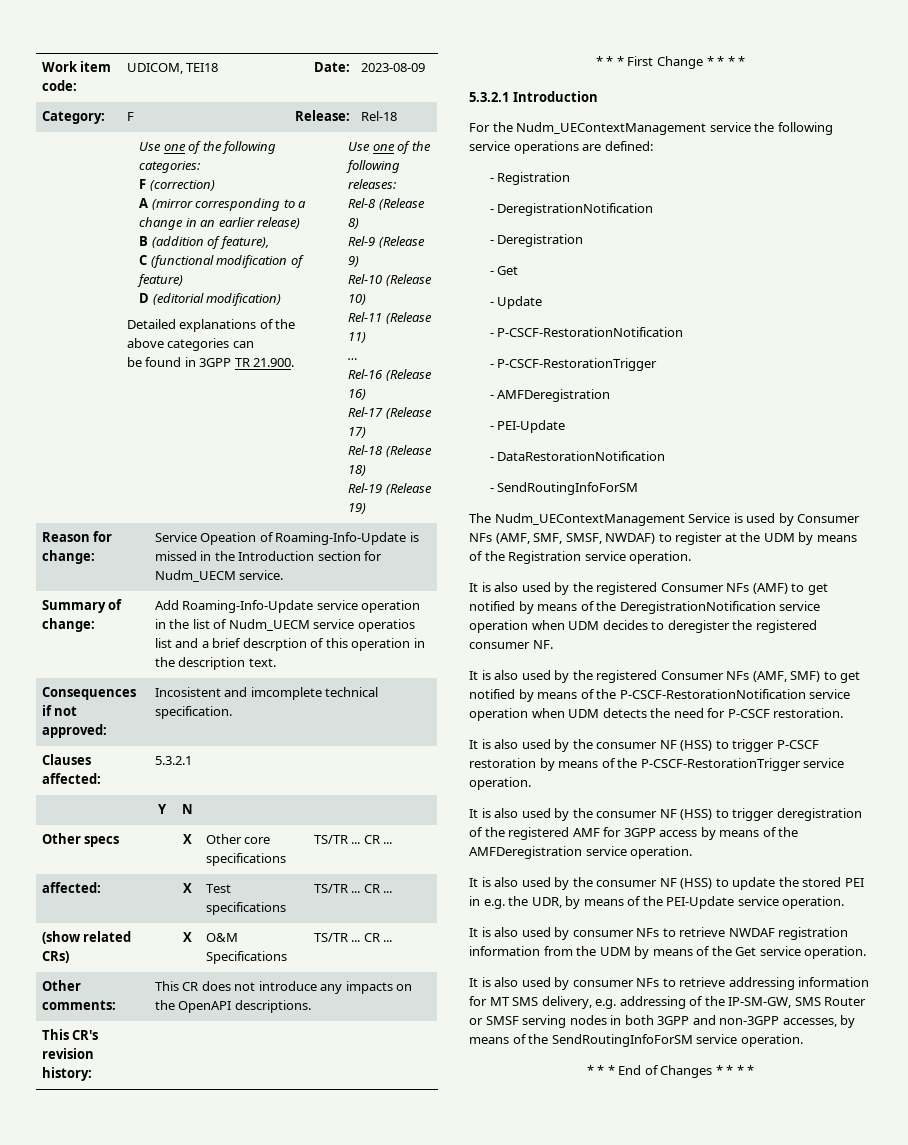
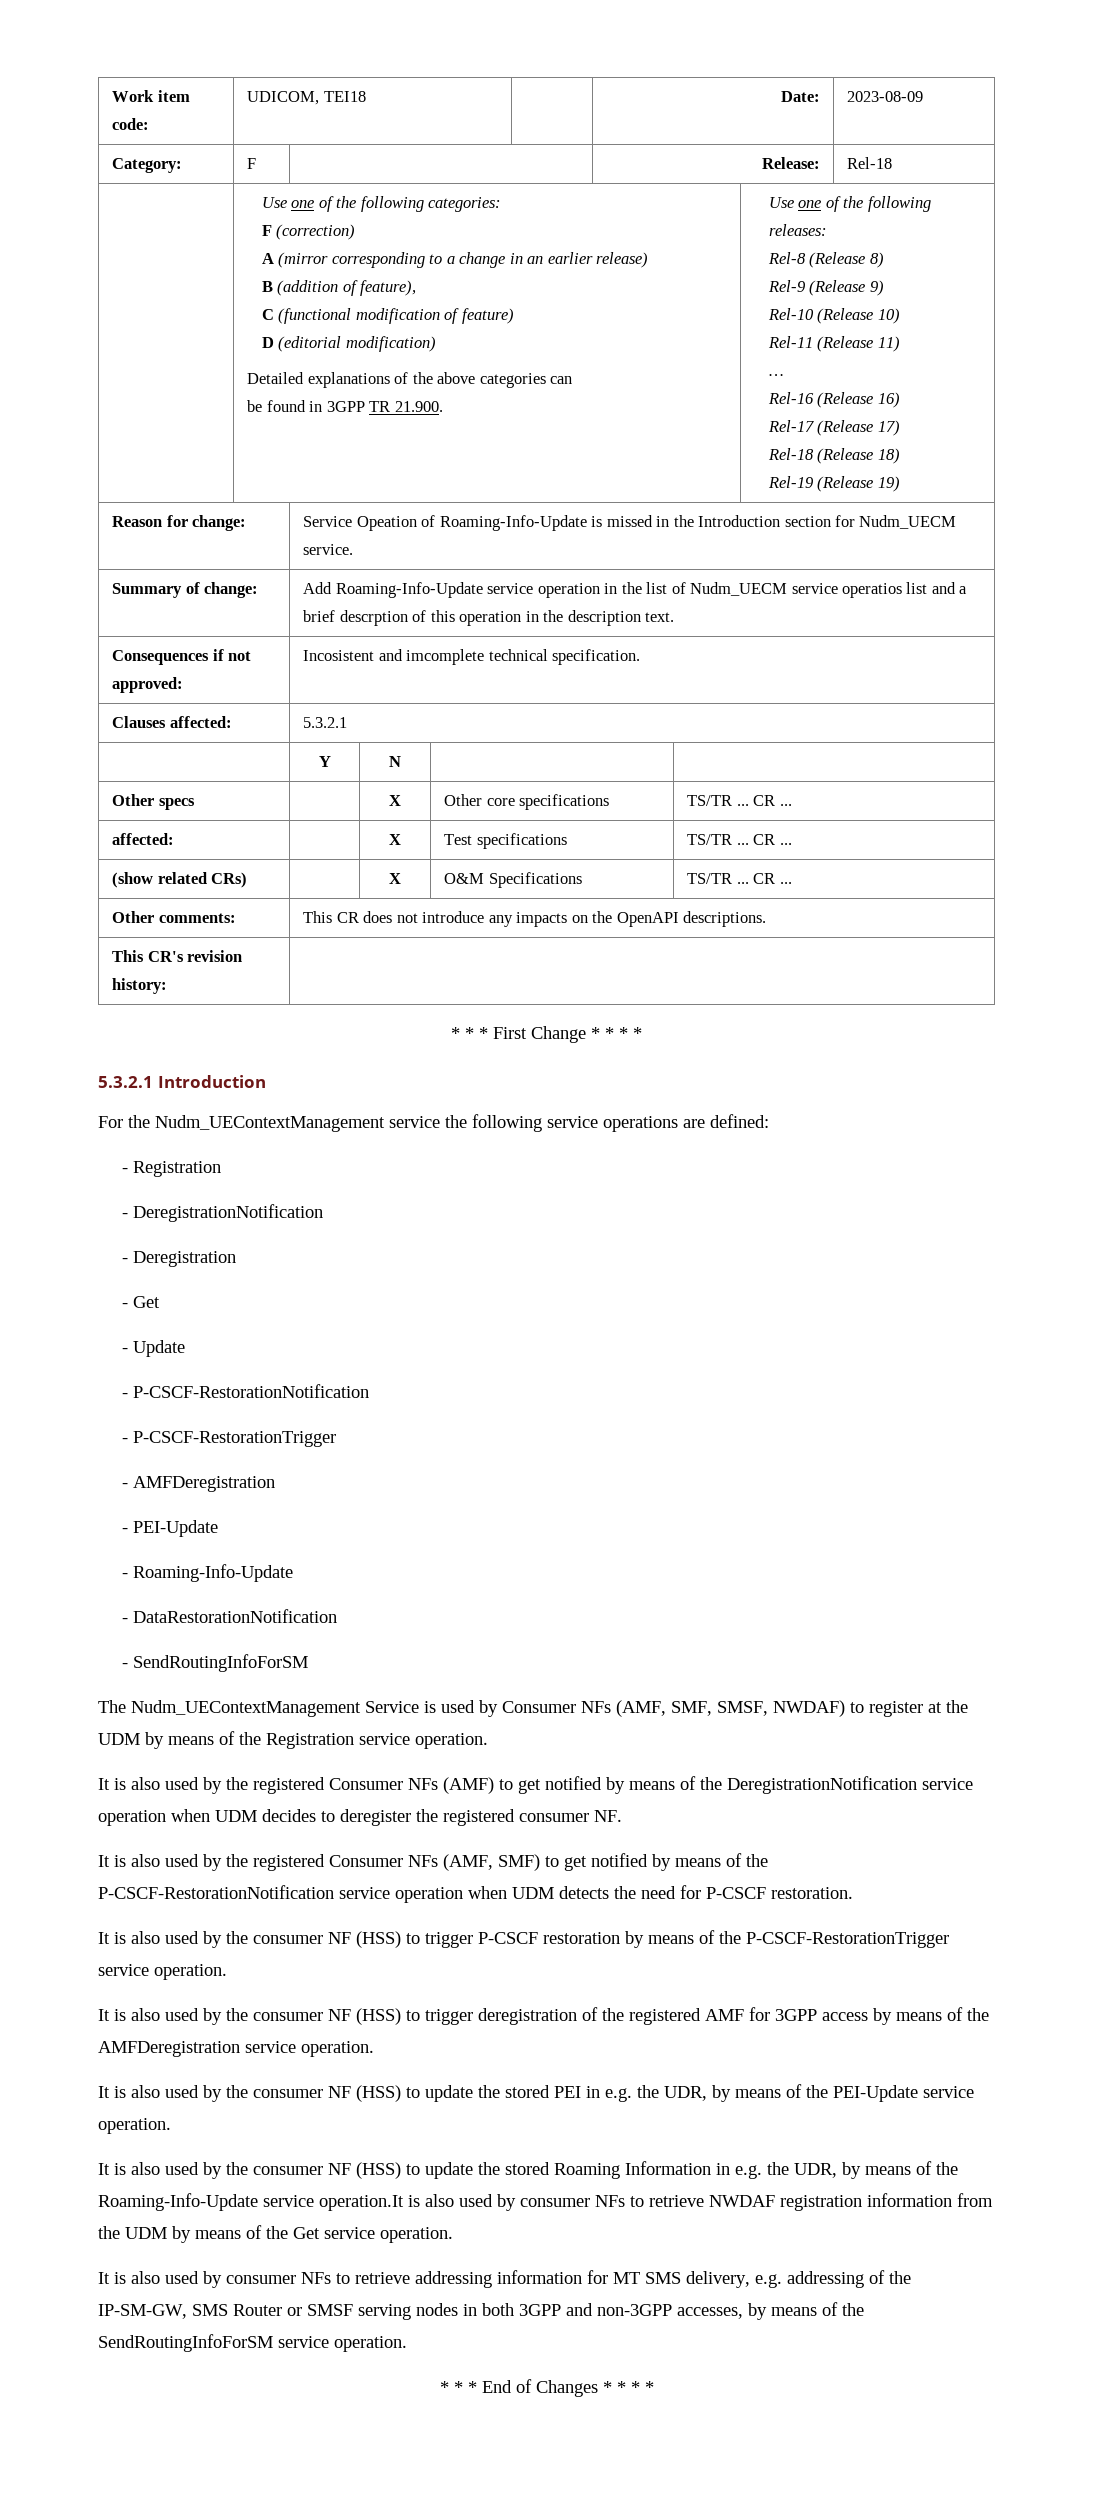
+ - Roaming-Info-Update
- It is also used by consumer NFs to retrieve NWDAF registration information from the UDM by means of the Get service operation.
+ It is also used by the consumer NF (HSS) to update the stored Roaming Information in e.g. the UDR, by means of the Roaming-Info-Update service operation.It is also used by consumer NFs to retrieve NWDAF registration information from the UDM by means of the Get service operation.

